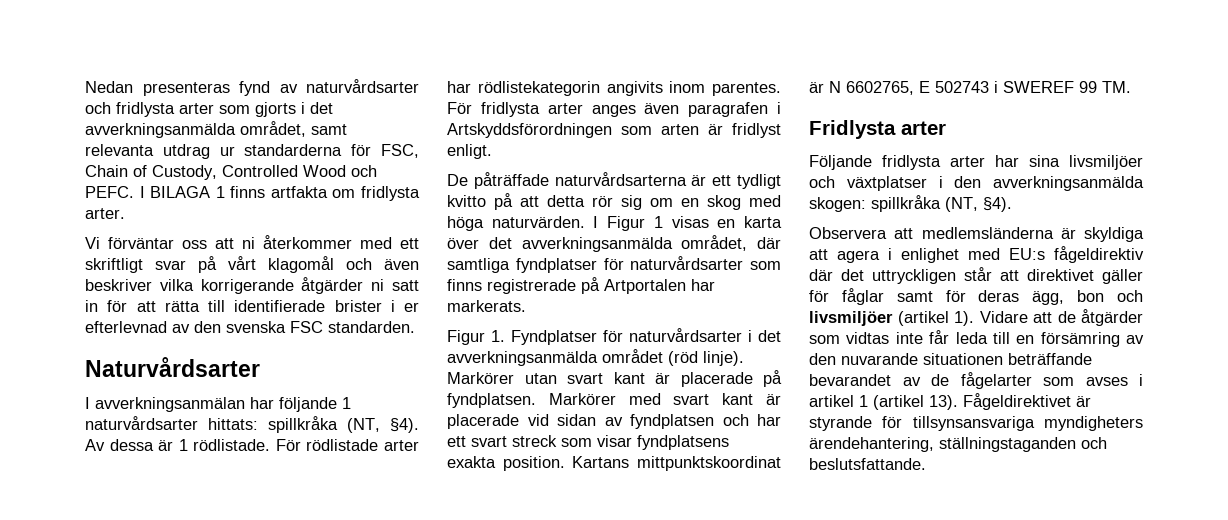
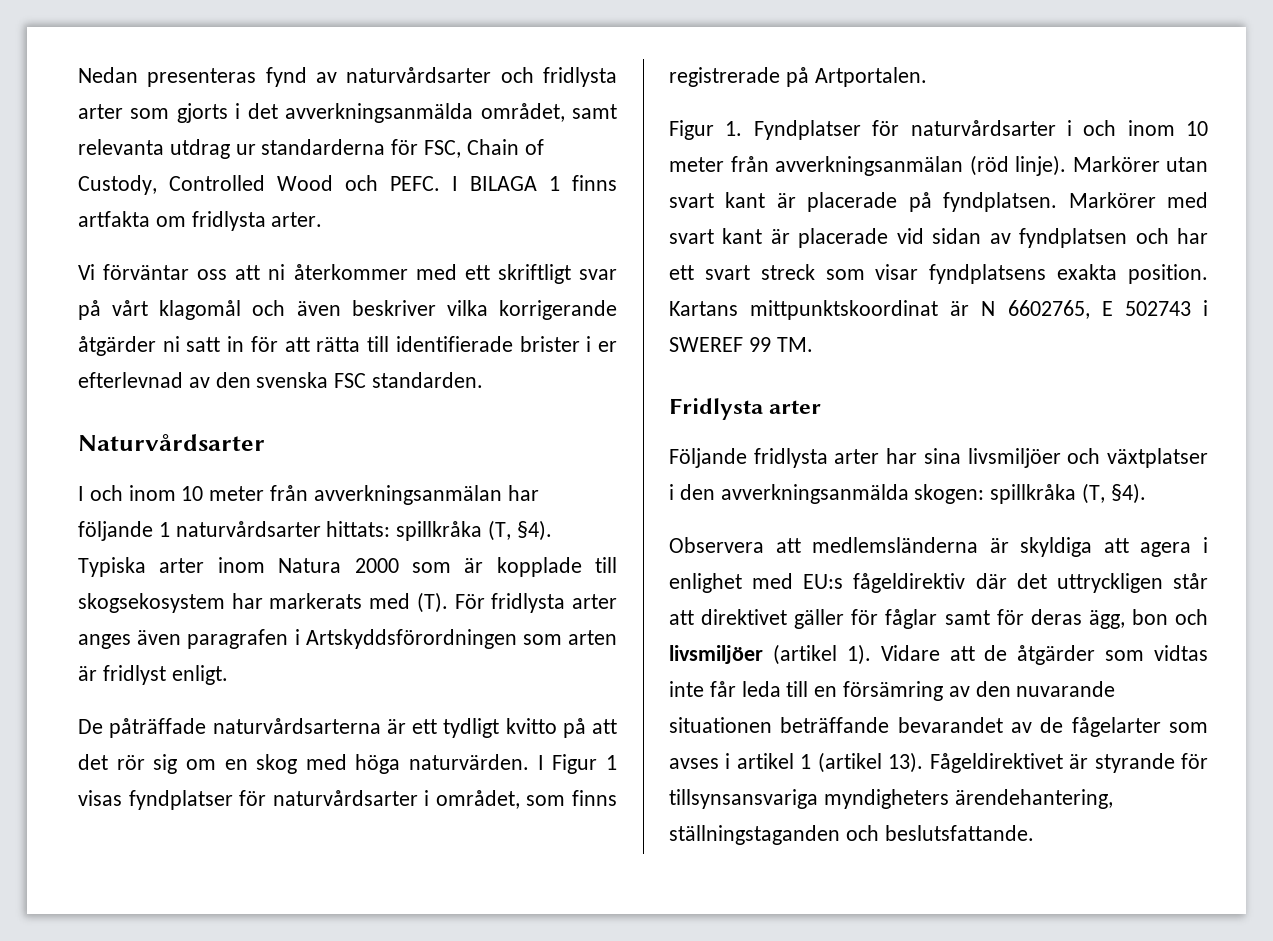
- I avverkningsanmälan har följande 1 naturvårdsarter hittats: spillkråka (NT, §4). Av dessa är 1 rödlistade. För rödlistade arter har rödlistekategorin angivits inom parentes. För fridlysta arter anges även paragrafen i Artskyddsförordningen som arten är fridlyst enligt.
+ I och inom 10 meter från avverkningsanmälan har följande 1 naturvårdsarter hittats: spillkråka (T, §4). Typiska arter inom Natura 2000 som är kopplade till skogsekosystem har markerats med (T). För fridlysta arter anges även paragrafen i Artskyddsförordningen som arten är fridlyst enligt.
- De påträffade naturvårdsarterna är ett tydligt kvitto på att detta rör sig om en skog med höga naturvärden.
+ De påträffade naturvårdsarterna är ett tydligt kvitto på att det rör sig om en skog med höga naturvärden.
- I Figur 1 visas en karta över det avverkningsanmälda området, där samtliga fyndplatser för naturvårdsarter som finns registrerade på Artportalen har markerats.
+ I Figur 1 visas fyndplatser för naturvårdsarter i området, som finns registrerade på Artportalen.
- Figur 1. Fyndplatser för naturvårdsarter i det avverkningsanmälda området (röd linje).
+ Figur 1. Fyndplatser för naturvårdsarter i och inom 10 meter från avverkningsanmälan (röd linje).
- Följande fridlysta arter har sina livsmiljöer och växtplatser i den avverkningsanmälda skogen: spillkråka (NT, §4).
+ Följande fridlysta arter har sina livsmiljöer och växtplatser i den avverkningsanmälda skogen: spillkråka (T, §4).

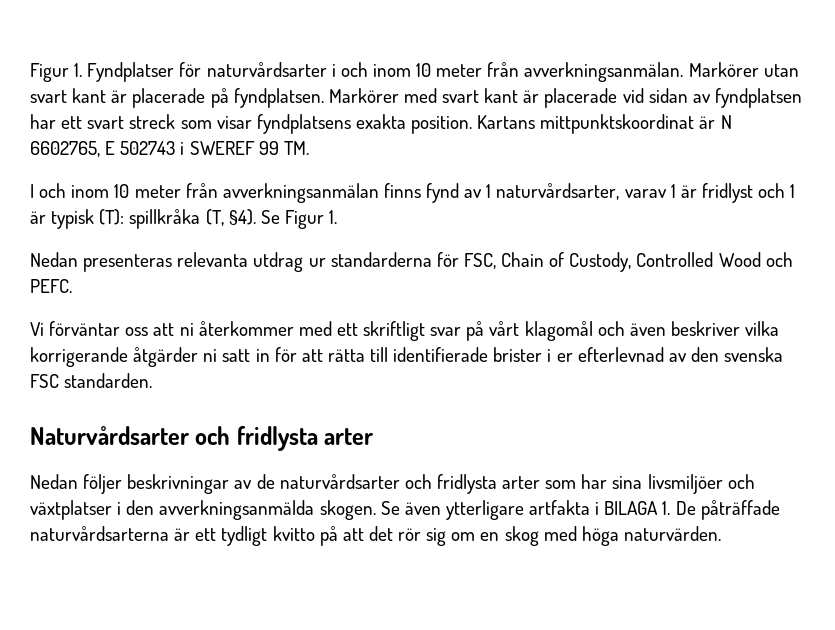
- Nedan presenteras fynd av naturvårdsarter och fridlysta arter som gjorts i det avverkningsanmälda området, samt relevanta utdrag ur standarderna för FSC, Chain of Custody, Controlled Wood och PEFC. I BILAGA 1 finns artfakta om fridlysta arter.
+ Figur 1. Fyndplatser för naturvårdsarter i och inom 10 meter från avverkningsanmälan. Markörer utan svart kant är placerade på fyndplatsen. Markörer med svart kant är placerade vid sidan av fyndplatsen har ett svart streck som visar fyndplatsens exakta position. Kartans mittpunktskoordinat är N 6602765, E 502743 i SWEREF 99 TM.
+ I och inom 10 meter från avverkningsanmälan finns fynd av 1 naturvårdsarter, varav 1 är fridlyst och 1 är typisk (T): spillkråka (T, §4). Se Figur 1.
+ Nedan presenteras relevanta utdrag ur standarderna för FSC, Chain of Custody, Controlled Wood och PEFC.
- Naturvårdsarter
- I och inom 10 meter från avverkningsanmälan har följande 1 naturvårdsarter hittats: spillkråka (T, §4). Typiska arter inom Natura 2000 som är kopplade till skogsekosystem har markerats med (T). För fridlysta arter anges även paragrafen i Artskyddsförordningen som arten är fridlyst enligt.
- De påträffade naturvårdsarterna är ett tydligt kvitto på att det rör sig om en skog med höga naturvärden. I Figur 1 visas fyndplatser för naturvårdsarter i området, som finns registrerade på Artportalen.
- Figur 1. Fyndplatser för naturvårdsarter i och inom 10 meter från avverkningsanmälan (röd linje). Markörer utan svart kant är placerade på fyndplatsen. Markörer med svart kant är placerade vid sidan av fyndplatsen och har ett svart streck som visar fyndplatsens exakta position. Kartans mittpunktskoordinat är N 6602765, E 502743 i SWEREF 99 TM.
- Fridlysta arter
- Följande fridlysta arter har sina livsmiljöer och växtplatser i den avverkningsanmälda skogen: spillkråka (T, §4).
- Observera att medlemsländerna är skyldiga att agera i enlighet med EU:s fågeldirektiv där det uttryckligen står att direktivet gäller för fåglar samt för deras ägg, bon och livsmiljöer (artikel 1). Vidare att de åtgärder som vidtas inte får leda till en försämring av den nuvarande situationen beträffande bevarandet av de fågelarter som avses i artikel 1 (artikel 13). Fågeldirektivet är styrande för tillsynsansvariga myndigheters ärendehantering, ställningstaganden och beslutsfattande.
+ Naturvårdsarter och fridlysta arter
+ Nedan följer beskrivningar av de naturvårdsarter och fridlysta arter som har sina livsmiljöer och växtplatser i den avverkningsanmälda skogen. Se även ytterligare artfakta i BILAGA 1. De påträffade naturvårdsarterna är ett tydligt kvitto på att det rör sig om en skog med höga naturvärden.

